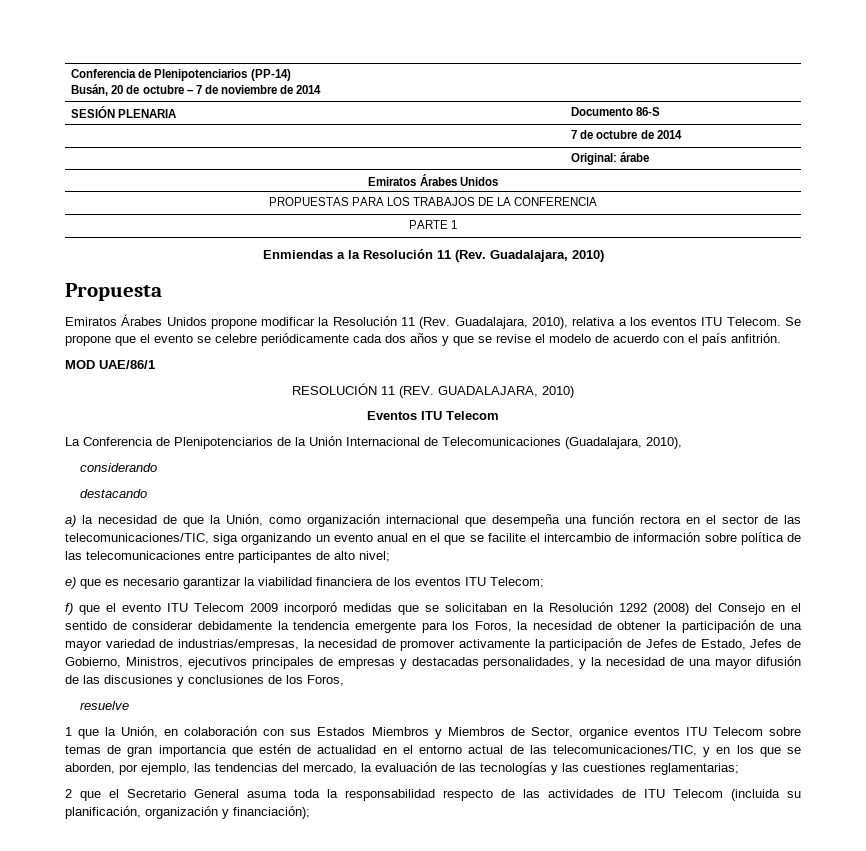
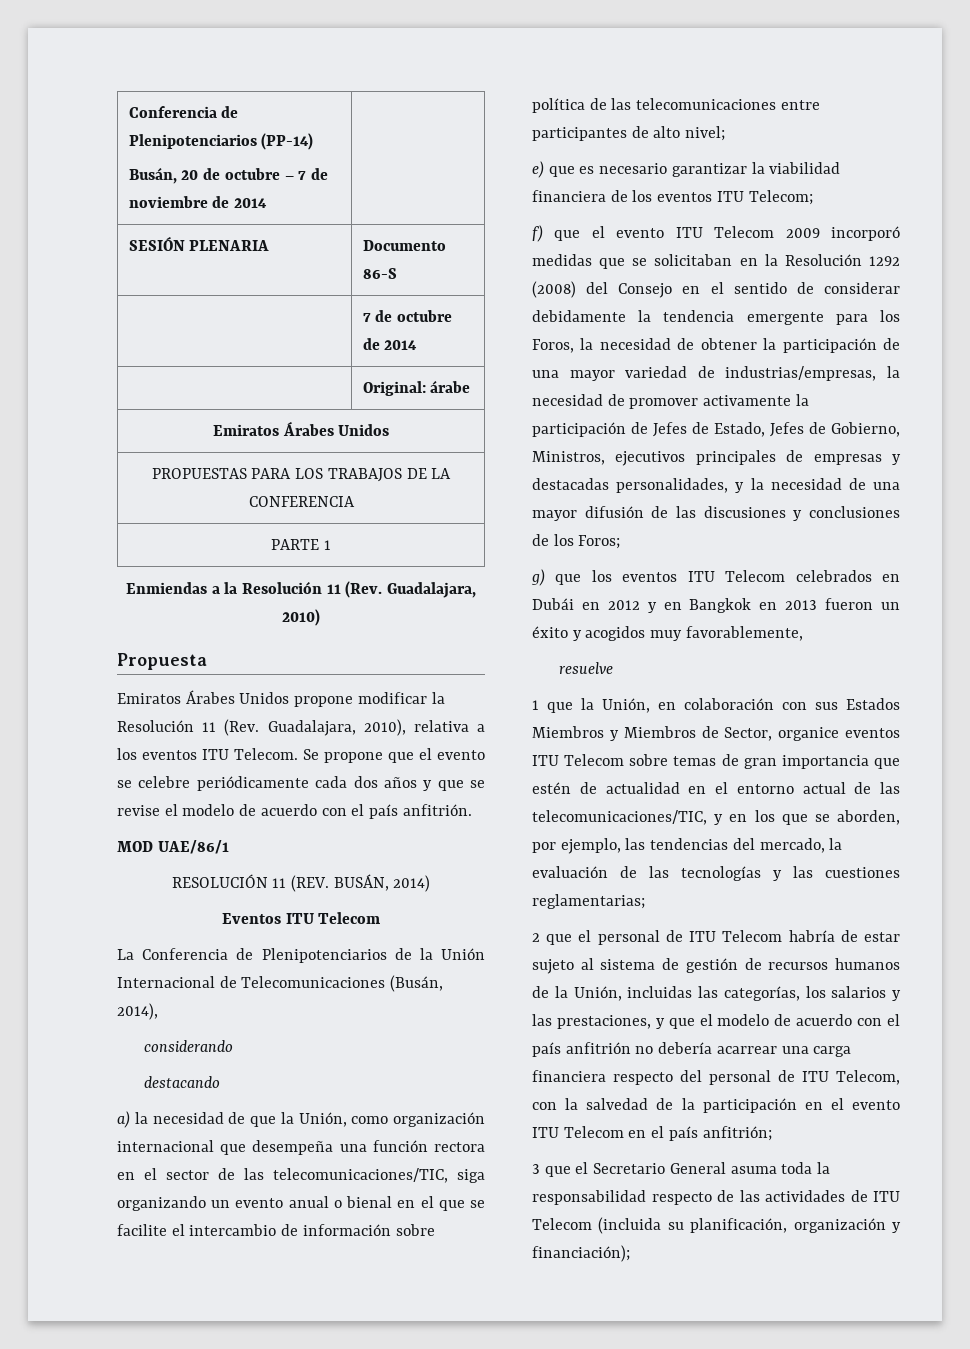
- RESOLUCIÓN 11 (REV. GUADALAJARA, 2010)
+ RESOLUCIÓN 11 (REV. BUSÁN, 2014)
- La Conferencia de Plenipotenciarios de la Unión Internacional de Telecomunicaciones (Guadalajara, 2010),
+ La Conferencia de Plenipotenciarios de la Unión Internacional de Telecomunicaciones (Busán, 2014),
- a) la necesidad de que la Unión, como organización internacional que desempeña una función rectora en el sector de las telecomunicaciones/TIC, siga organizando un evento anual en el que se facilite el intercambio de información sobre política de las telecomunicaciones entre participantes de alto nivel;
+ a) la necesidad de que la Unión, como organización internacional que desempeña una función rectora en el sector de las telecomunicaciones/TIC, siga organizando un evento anual o bienal en el que se facilite el intercambio de información sobre política de las telecomunicaciones entre participantes de alto nivel;
- f) que el evento ITU Telecom 2009 incorporó medidas que se solicitaban en la Resolución 1292 (2008) del Consejo en el sentido de considerar debidamente la tendencia emergente para los Foros, la necesidad de obtener la participación de una mayor variedad de industrias/empresas, la necesidad de promover activamente la participación de Jefes de Estado, Jefes de Gobierno, Ministros, ejecutivos principales de empresas y destacadas personalidades, y la necesidad de una mayor difusión de las discusiones y conclusiones de los Foros,
+ f) que el evento ITU Telecom 2009 incorporó medidas que se solicitaban en la Resolución 1292 (2008) del Consejo en el sentido de considerar debidamente la tendencia emergente para los Foros, la necesidad de obtener la participación de una mayor variedad de industrias/empresas, la necesidad de promover activamente la participación de Jefes de Estado, Jefes de Gobierno, Ministros, ejecutivos principales de empresas y destacadas personalidades, y la necesidad de una mayor difusión de las discusiones y conclusiones de los Foros;
+ g) que los eventos ITU Telecom celebrados en Dubái en 2012 y en Bangkok en 2013 fueron un éxito y acogidos muy favorablemente,
- 2 que el Secretario General asuma toda la responsabilidad respecto de las actividades de ITU Telecom (incluida su planificación, organización y financiación);
+ 2 que el personal de ITU Telecom habría de estar sujeto al sistema de gestión de recursos humanos de la Unión, incluidas las categorías, los salarios y las prestaciones, y que el modelo de acuerdo con el país anfitrión no debería acarrear una carga financiera respecto del personal de ITU Telecom, con la salvedad de la participación en el evento ITU Telecom en el país anfitrión;
+ 3 que el Secretario General asuma toda la responsabilidad respecto de las actividades de ITU Telecom (incluida su planificación, organización y financiación);

